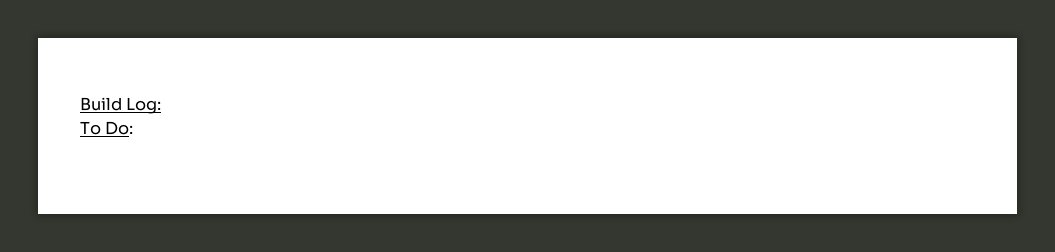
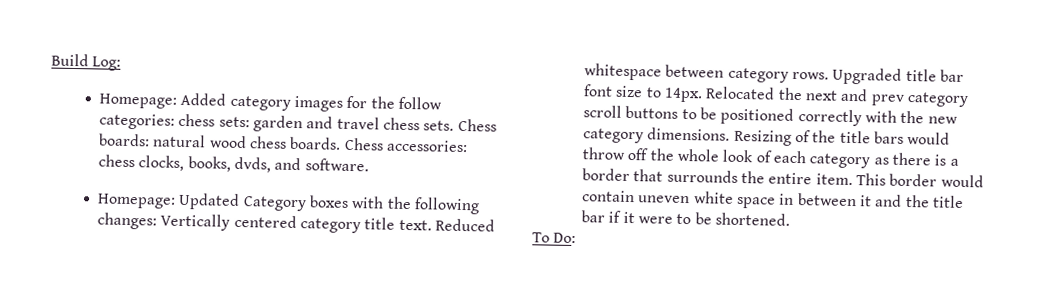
+ Homepage: Added category images for the follow categories: chess sets: garden and travel chess sets. Chess boards: natural wood chess boards. Chess accessories: chess clocks, books, dvds, and software.
+ Homepage: Updated Category boxes with the following changes: Vertically centered category title text. Reduced whitespace between category rows. Upgraded title bar font size to 14px. Relocated the next and prev category scroll buttons to be positioned correctly with the new category dimensions. Resizing of the title bars would throw off the whole look of each category as there is a border that surrounds the entire item. This border would contain uneven white space in between it and the title bar if it were to be shortened.

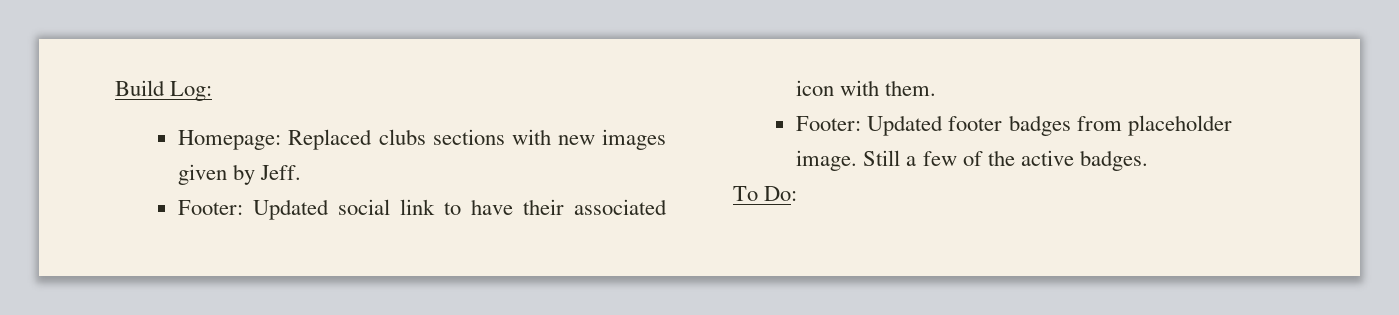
- Homepage: Added category images for the follow categories: chess sets: garden and travel chess sets. Chess boards: natural wood chess boards. Chess accessories: chess clocks, books, dvds, and software.
- Homepage: Updated Category boxes with the following changes: Vertically centered category title text. Reduced whitespace between category rows. Upgraded title bar font size to 14px. Relocated the next and prev category scroll buttons to be positioned correctly with the new category dimensions. Resizing of the title bars would throw off the whole look of each category as there is a border that surrounds the entire item. This border would contain uneven white space in between it and the title bar if it were to be shortened.
+ Homepage: Replaced clubs sections with new images given by Jeff.
+ Footer: Updated social link to have their associated icon with them.
+ Footer: Updated footer badges from placeholder image. Still a few of the active badges.

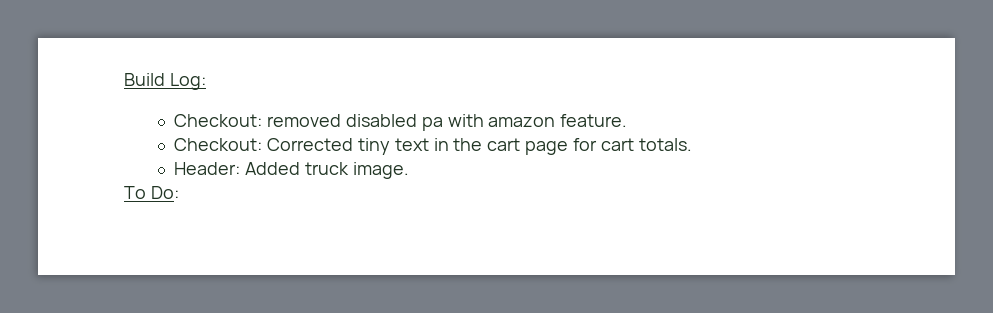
- Homepage: Replaced clubs sections with new images given by Jeff.
- Footer: Updated social link to have their associated icon with them.
- Footer: Updated footer badges from placeholder image. Still a few of the active badges.
+ Checkout: removed disabled pa with amazon feature.
+ Checkout: Corrected tiny text in the cart page for cart totals.
+ Header: Added truck image.

